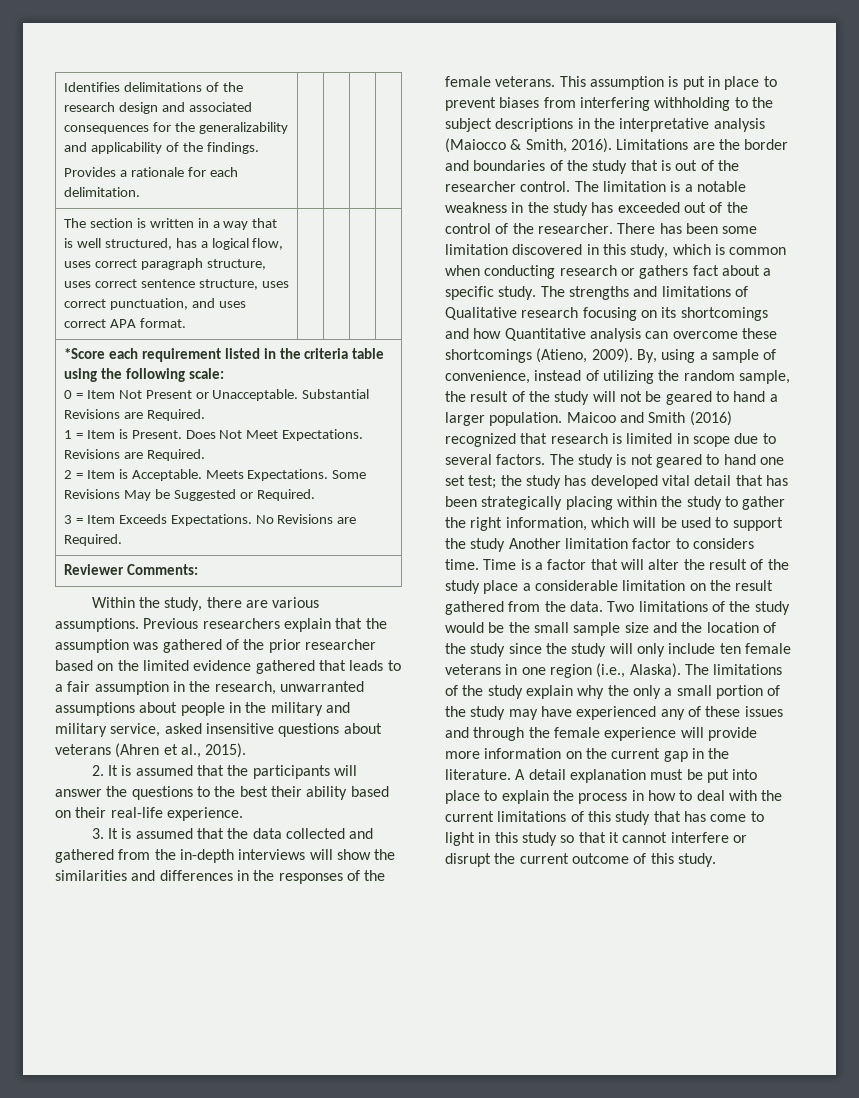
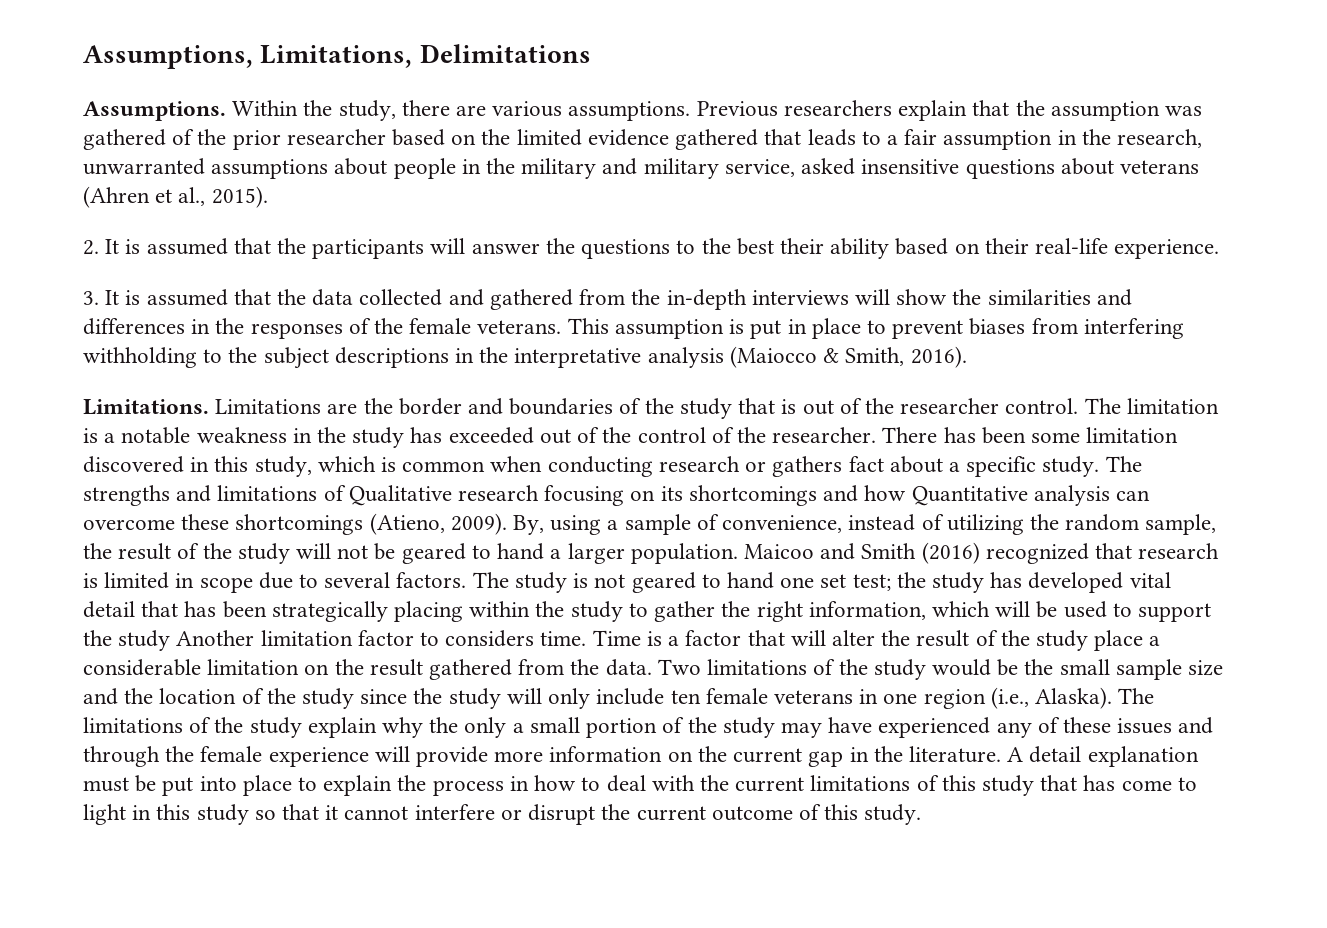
- Identifies delimitations of the research design and associated consequences for the generalizability and applicability of the findings.
- Provides a rationale for each delimitation. | | | |
- The section is written in a way that is well structured, has a logical flow, uses correct paragraph structure, uses correct sentence structure, uses correct punctuation, and uses correct APA format. | | | |
- *Score each requirement listed in the criteria table using the following scale:
- 0 = Item Not Present or Unacceptable. Substantial Revisions are Required.
- 1 = Item is Present. Does Not Meet Expectations. Revisions are Required.
- 2 = Item is Acceptable. Meets Expectations. Some Revisions May be Suggested or Required.
- 3 = Item Exceeds Expectations. No Revisions are Required.
- Reviewer Comments:
- Within the study, there are various assumptions.
+ Assumptions, Limitations, Delimitations
+ Assumptions. Within the study, there are various assumptions.
- This assumption is put in place to prevent biases from interfering withholding to the subject descriptions in the interpretative analysis (Maiocco & Smith, 2016). Limitations are the border and boundaries of the study that is out of the researcher control.
+ This assumption is put in place to prevent biases from interfering withholding to the subject descriptions in the interpretative analysis (Maiocco & Smith, 2016).
+ Limitations. Limitations are the border and boundaries of the study that is out of the researcher control.

